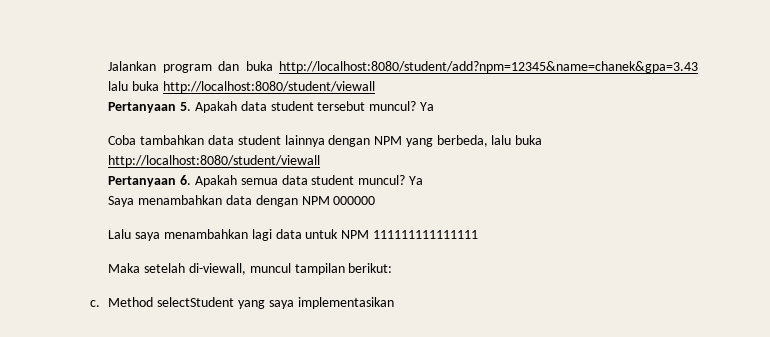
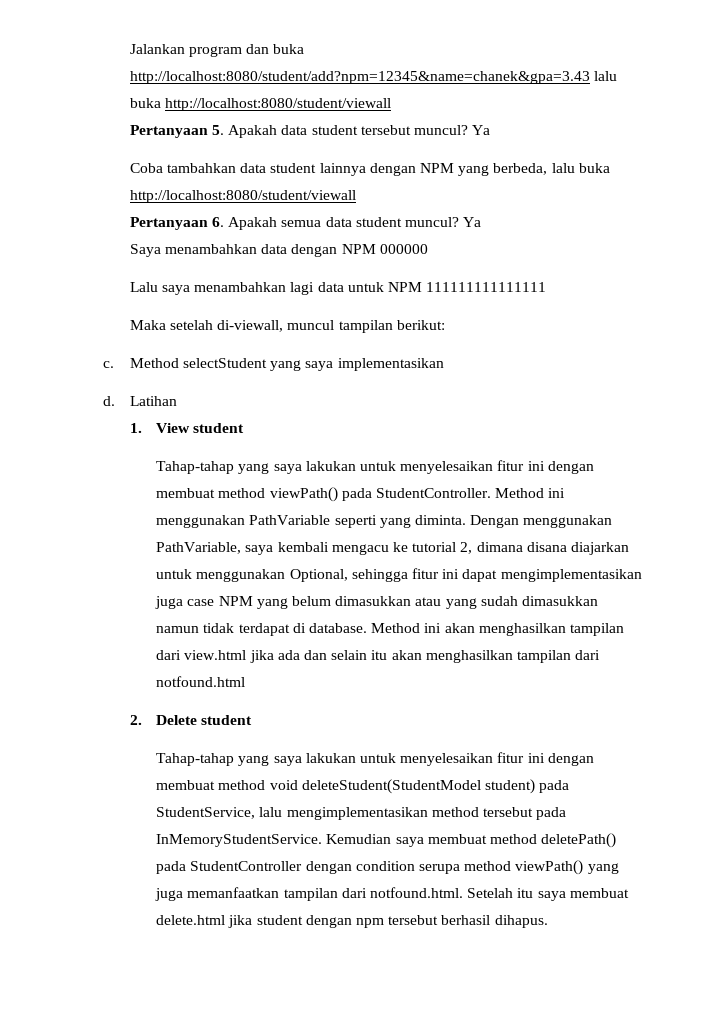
+ d. Latihan
+ 1. View student
+ Tahap-tahap yang saya lakukan untuk menyelesaikan fitur ini dengan membuat method viewPath() pada StudentController. Method ini menggunakan PathVariable seperti yang diminta. Dengan menggunakan PathVariable, saya kembali mengacu ke tutorial 2, dimana disana diajarkan untuk menggunakan Optional, sehingga fitur ini dapat mengimplementasikan juga case NPM yang belum dimasukkan atau yang sudah dimasukkan namun tidak terdapat di database. Method ini akan menghasilkan tampilan dari view.html jika ada dan selain itu akan menghasilkan tampilan dari notfound.html
+ 2. Delete student
+ Tahap-tahap yang saya lakukan untuk menyelesaikan fitur ini dengan membuat method void deleteStudent(StudentModel student) pada StudentService, lalu mengimplementasikan method tersebut pada InMemoryStudentService. Kemudian saya membuat method deletePath() pada StudentController dengan condition serupa method viewPath() yang juga memanfaatkan tampilan dari notfound.html. Setelah itu saya membuat delete.html jika student dengan npm tersebut berhasil dihapus.

